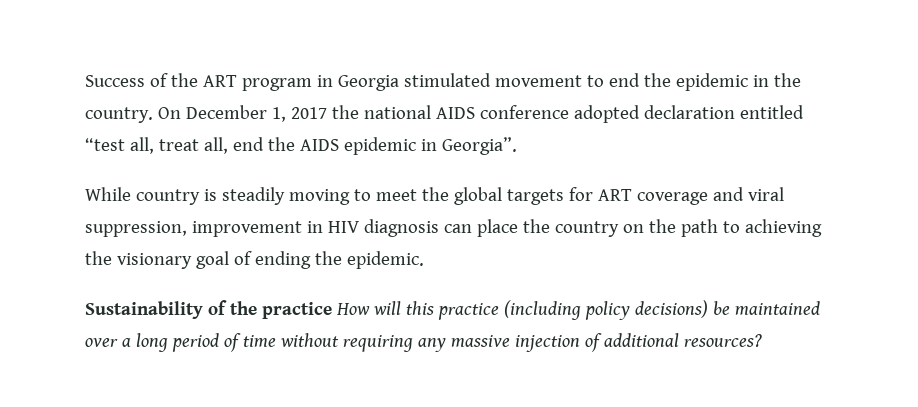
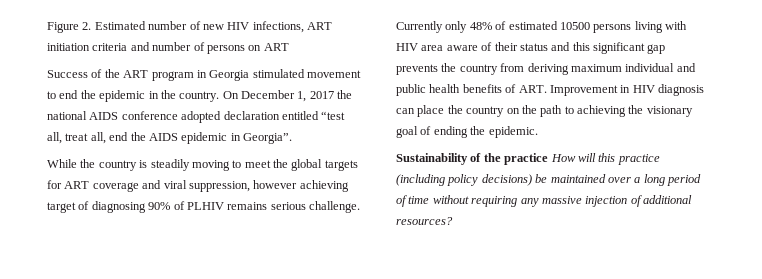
+ Figure 2. Estimated number of new HIV infections, ART initiation criteria and number of persons on ART
- While country is steadily moving to meet the global targets for ART coverage and viral suppression, improvement in HIV diagnosis can place the country on the path to achieving the visionary goal of ending the epidemic.
+ While the country is steadily moving to meet the global targets for ART coverage and viral suppression, however achieving target of diagnosing 90% of PLHIV remains serious challenge. Currently only 48% of estimated 10500 persons living with HIV area aware of their status and this significant gap prevents the country from deriving maximum individual and public health benefits of ART. Improvement in HIV diagnosis can place the country on the path to achieving the visionary goal of ending the epidemic.

